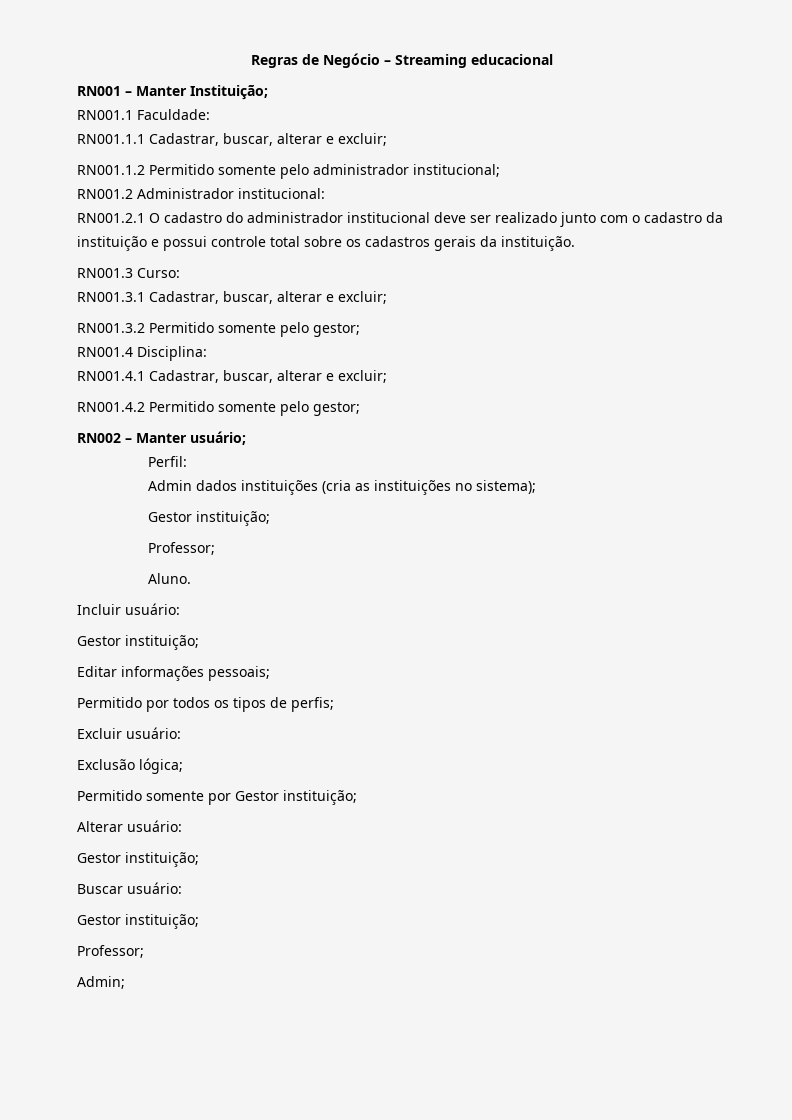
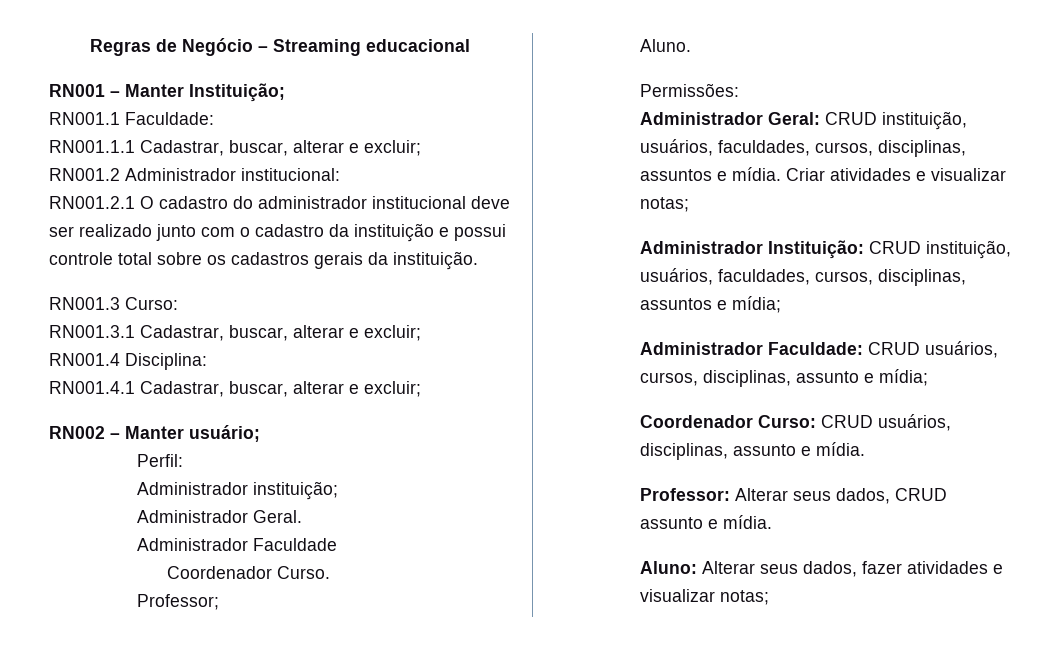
- RN001.1.2 Permitido somente pelo administrador institucional;
- RN001.3.2 Permitido somente pelo gestor;
- RN001.4.2 Permitido somente pelo gestor;
- Admin dados instituições (cria as instituições no sistema);
- Gestor instituição;
+ Administrador instituição;
+ Administrador Geral.
+ Administrador Faculdade
+ Coordenador Curso.
  Professor;
  Aluno.
- Incluir usuário:
- Gestor instituição;
- Editar informações pessoais;
- Permitido por todos os tipos de perfis;
- Excluir usuário:
- Exclusão lógica;
- Permitido somente por Gestor instituição;
- Alterar usuário:
- Gestor instituição;
- Buscar usuário:
- Gestor instituição;
- Professor;
- Admin;
+ Permissões:
+ Administrador Geral: CRUD instituição, usuários, faculdades, cursos, disciplinas, assuntos e mídia. Criar atividades e visualizar notas;
+ Administrador Instituição: CRUD instituição, usuários, faculdades, cursos, disciplinas, assuntos e mídia;
+ Administrador Faculdade: CRUD usuários, cursos, disciplinas, assunto e mídia;
+ Coordenador Curso: CRUD usuários, disciplinas, assunto e mídia.
+ Professor: Alterar seus dados, CRUD assunto e mídia.
+ Aluno: Alterar seus dados, fazer atividades e visualizar notas;

